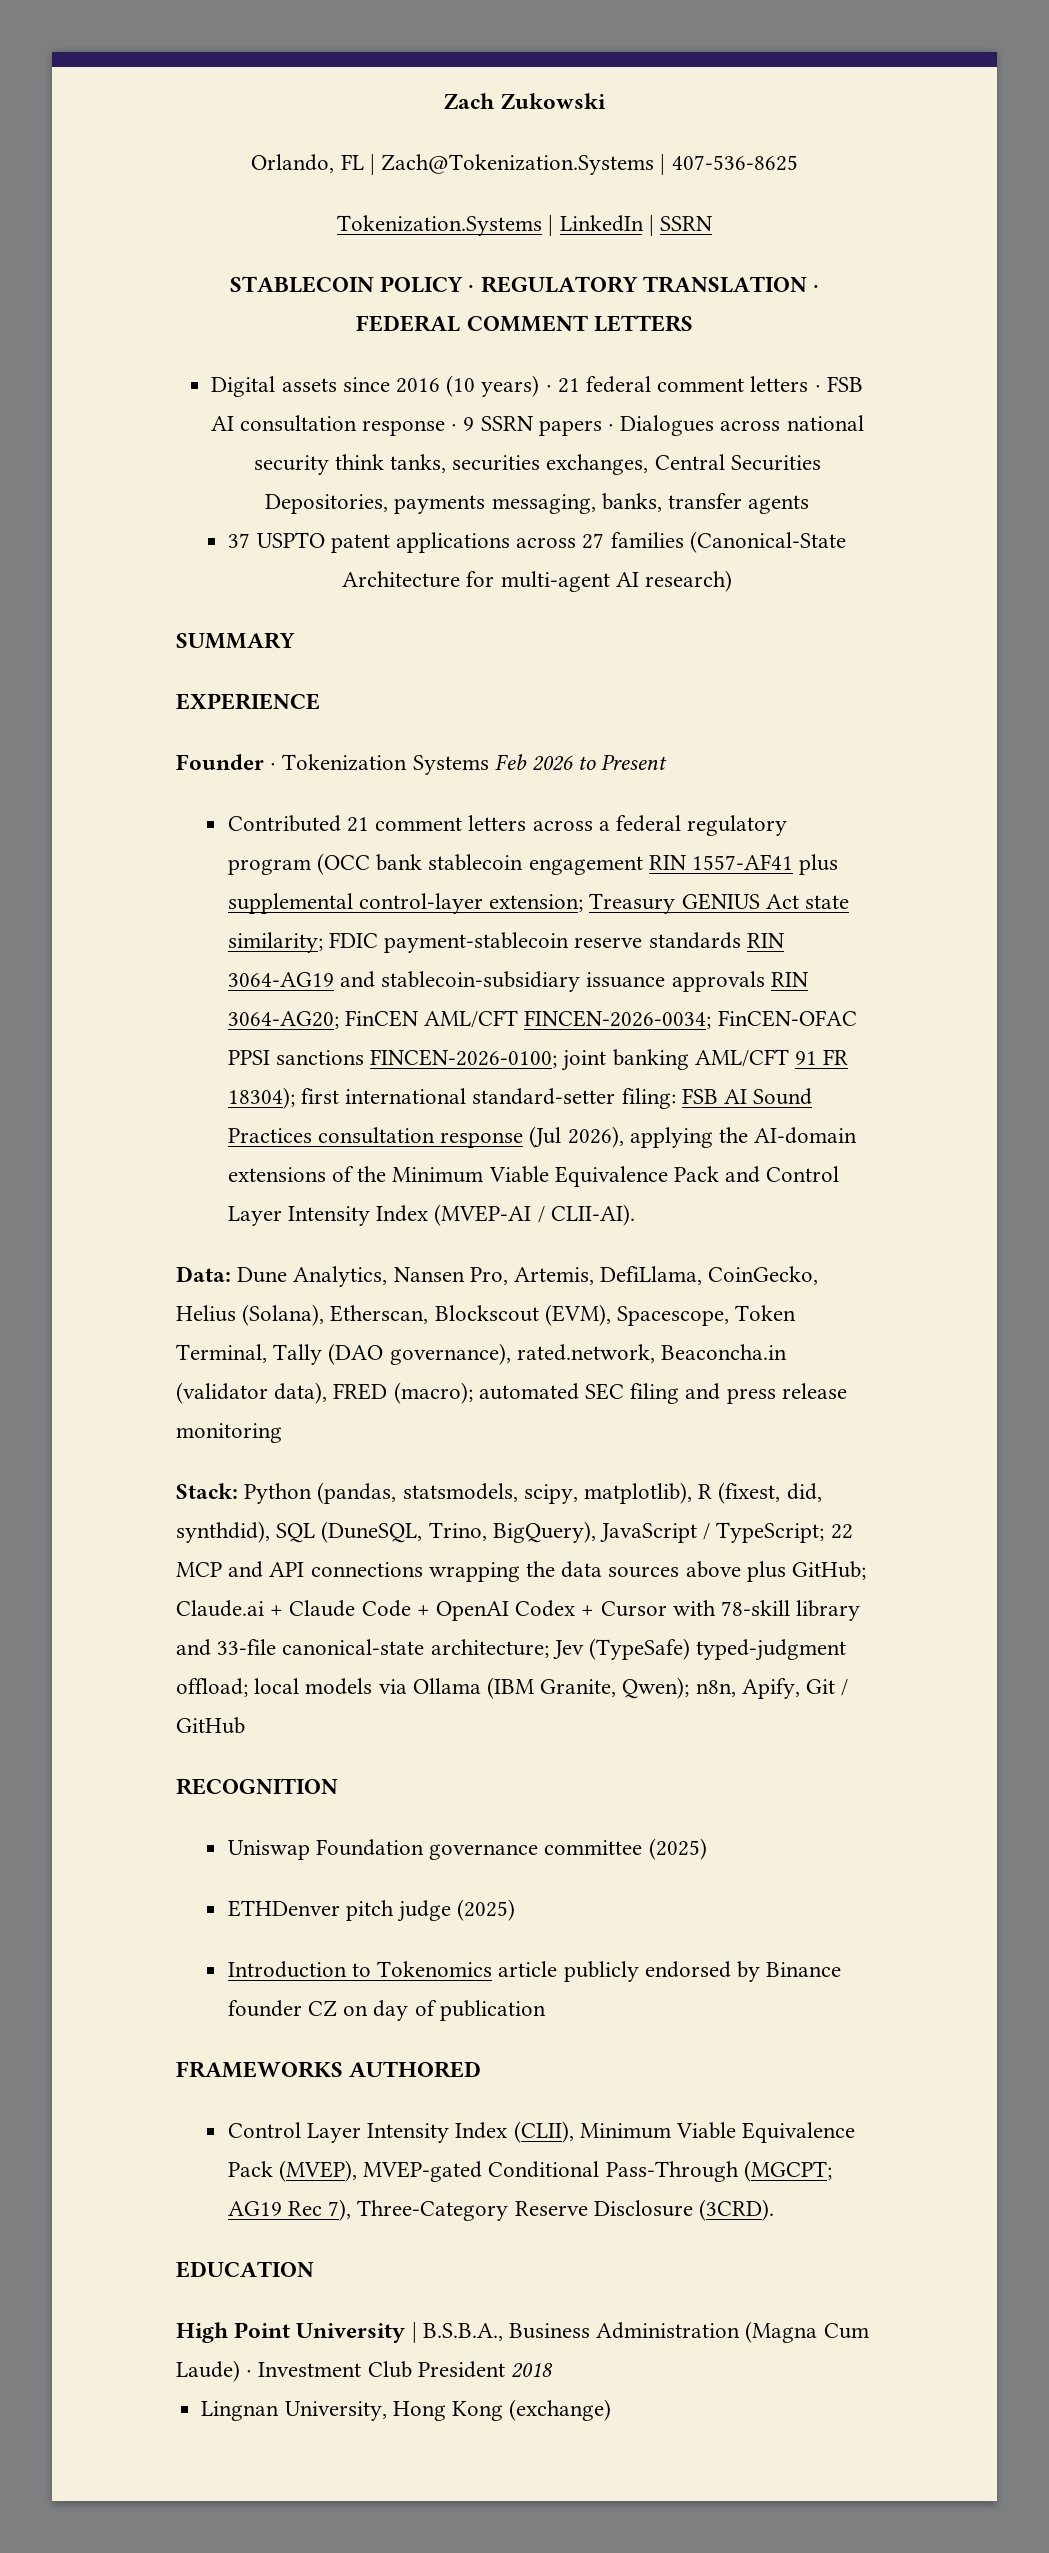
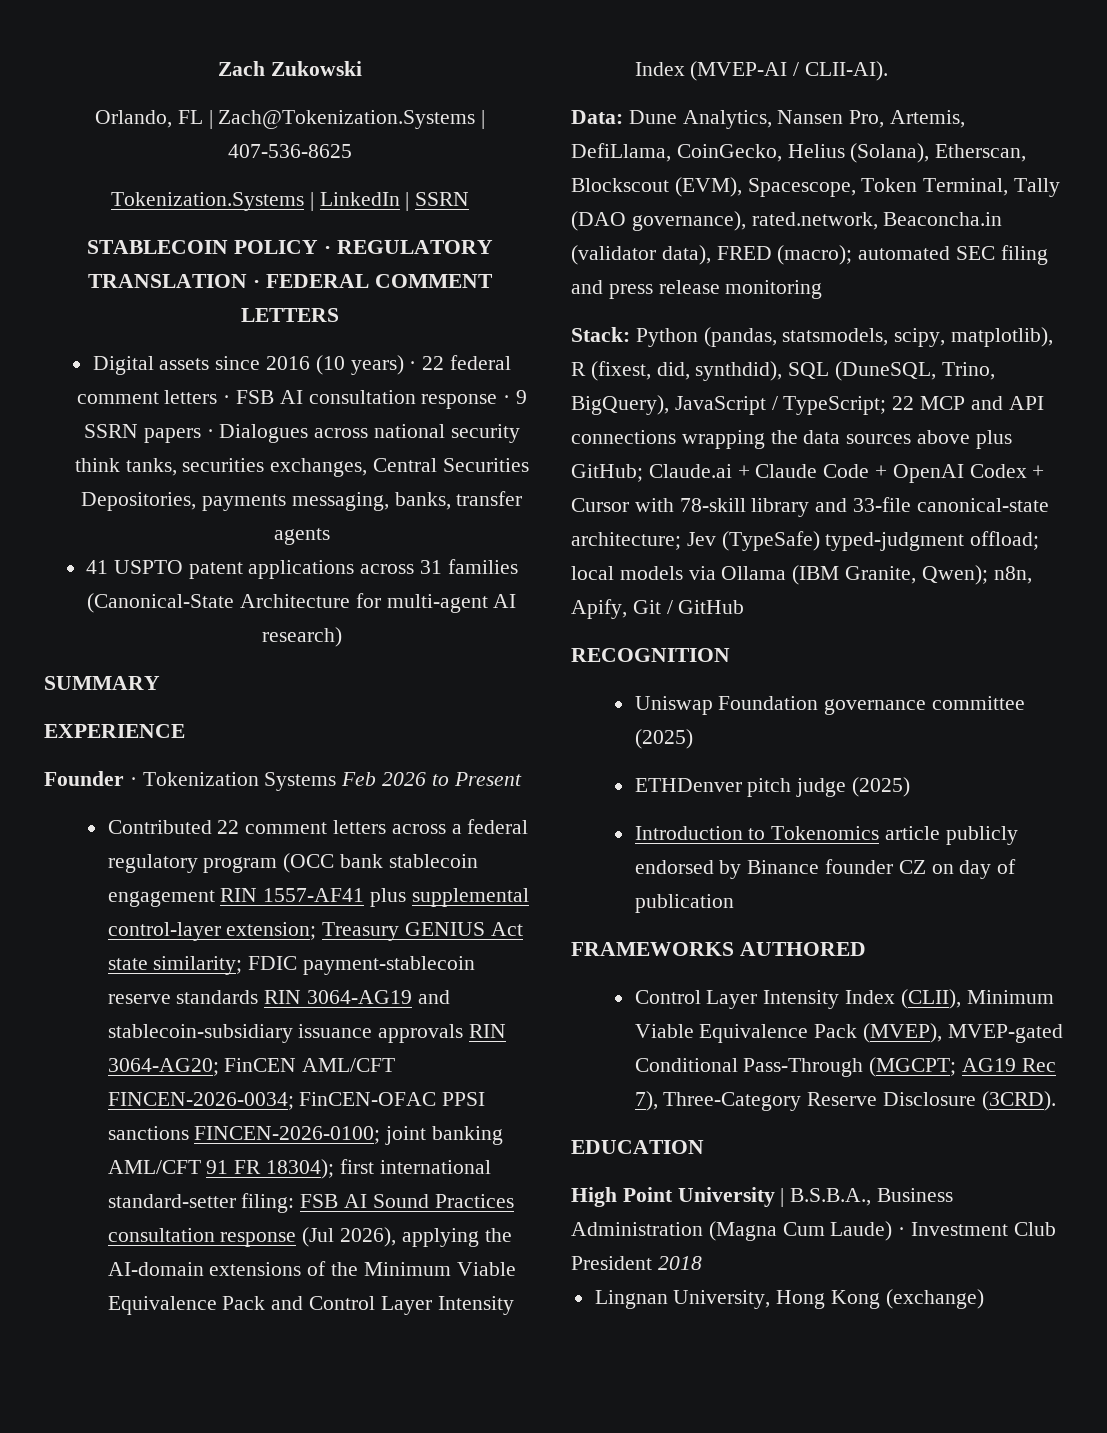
- Digital assets since 2016 (10 years) · 21 federal comment letters · FSB AI consultation response · 9 SSRN papers · Dialogues across national security think tanks, securities exchanges, Central Securities Depositories, payments messaging, banks, transfer agents
+ Digital assets since 2016 (10 years) · 22 federal comment letters · FSB AI consultation response · 9 SSRN papers · Dialogues across national security think tanks, securities exchanges, Central Securities Depositories, payments messaging, banks, transfer agents
- 37 USPTO patent applications across 27 families (Canonical-State Architecture for multi-agent AI research)
+ 41 USPTO patent applications across 31 families (Canonical-State Architecture for multi-agent AI research)
- Contributed 21 comment letters across a federal regulatory program (OCC bank stablecoin engagement RIN 1557-AF41 plus supplemental control-layer extension;
+ Contributed 22 comment letters across a federal regulatory program (OCC bank stablecoin engagement RIN 1557-AF41 plus supplemental control-layer extension;

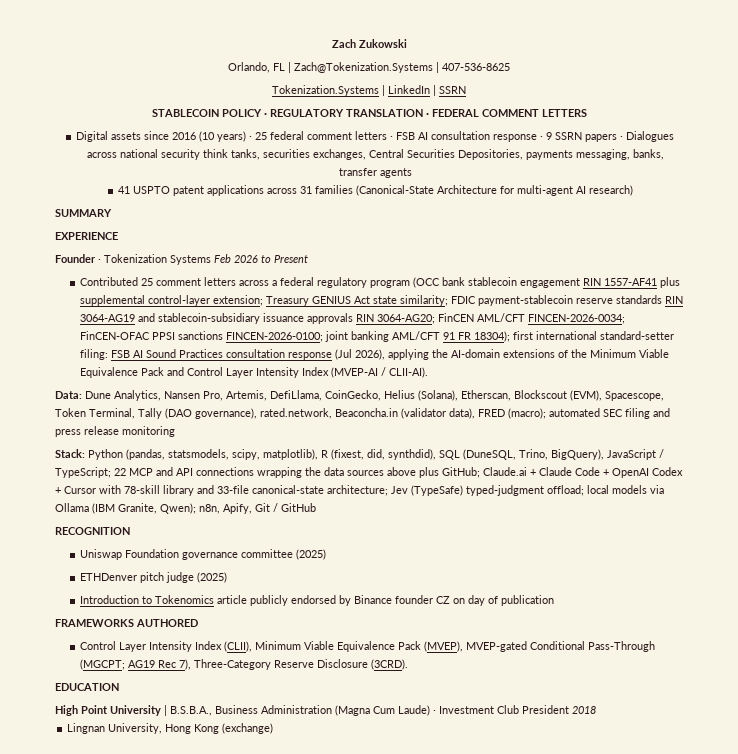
- Digital assets since 2016 (10 years) · 22 federal comment letters · FSB AI consultation response · 9 SSRN papers · Dialogues across national security think tanks, securities exchanges, Central Securities Depositories, payments messaging, banks, transfer agents
+ Digital assets since 2016 (10 years) · 25 federal comment letters · FSB AI consultation response · 9 SSRN papers · Dialogues across national security think tanks, securities exchanges, Central Securities Depositories, payments messaging, banks, transfer agents
- Contributed 22 comment letters across a federal regulatory program (OCC bank stablecoin engagement RIN 1557-AF41 plus supplemental control-layer extension;
+ Contributed 25 comment letters across a federal regulatory program (OCC bank stablecoin engagement RIN 1557-AF41 plus supplemental control-layer extension;

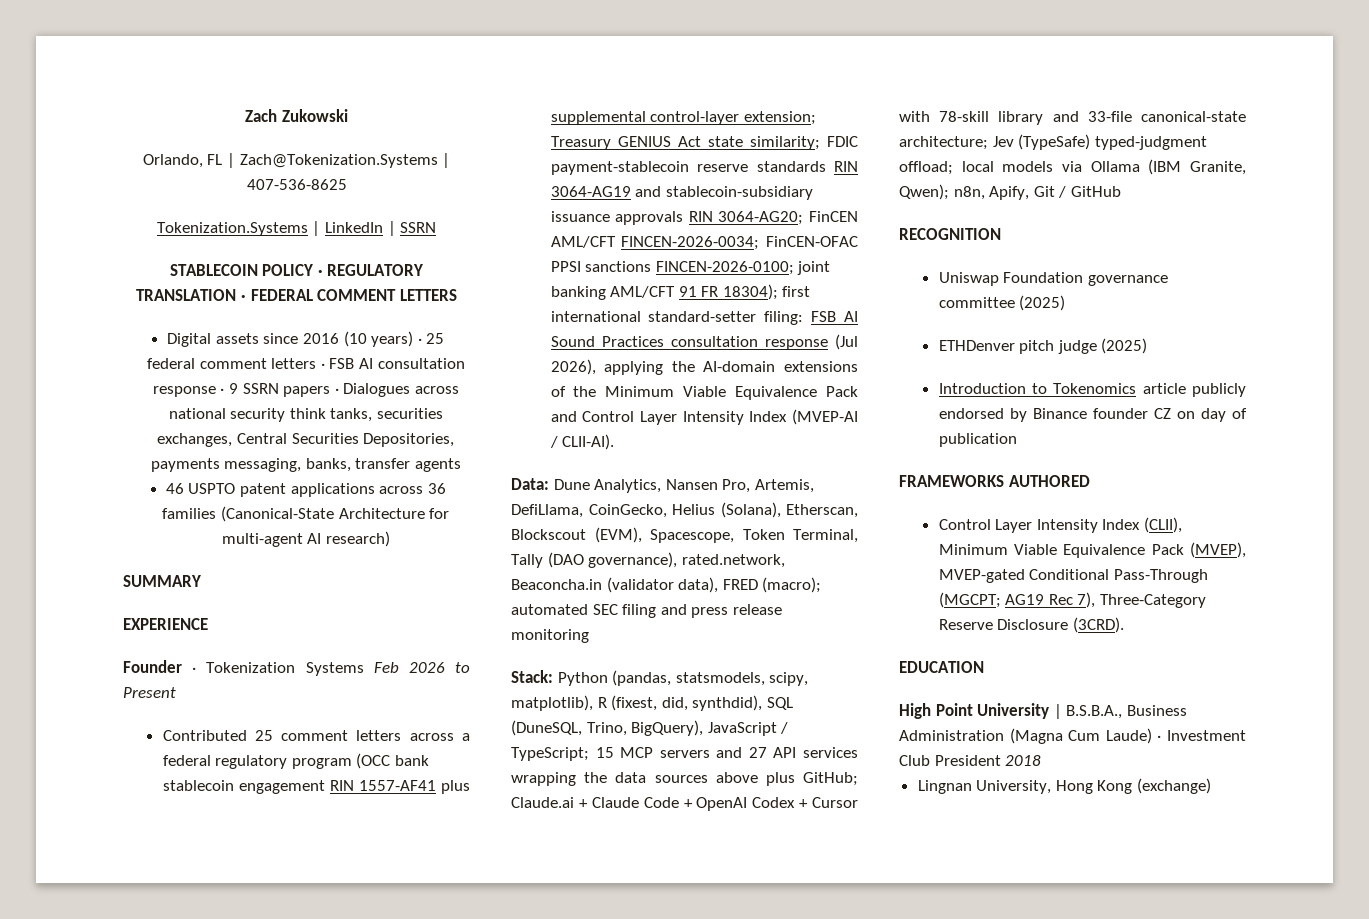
- 41 USPTO patent applications across 31 families (Canonical-State Architecture for multi-agent AI research)
+ 46 USPTO patent applications across 36 families (Canonical-State Architecture for multi-agent AI research)
- Stack: Python (pandas, statsmodels, scipy, matplotlib), R (fixest, did, synthdid), SQL (DuneSQL, Trino, BigQuery), JavaScript / TypeScript; 22 MCP and API connections wrapping the data sources above plus GitHub; Claude.ai + Claude Code + OpenAI Codex + Cursor with 78-skill library and 33-file canonical-state architecture; Jev (TypeSafe) typed-judgment offload; local models via Ollama (IBM Granite, Qwen); n8n, Apify, Git / GitHub
+ Stack: Python (pandas, statsmodels, scipy, matplotlib), R (fixest, did, synthdid), SQL (DuneSQL, Trino, BigQuery), JavaScript / TypeScript; 15 MCP servers and 27 API services wrapping the data sources above plus GitHub; Claude.ai + Claude Code + OpenAI Codex + Cursor with 78-skill library and 33-file canonical-state architecture; Jev (TypeSafe) typed-judgment offload; local models via Ollama (IBM Granite, Qwen); n8n, Apify, Git / GitHub

